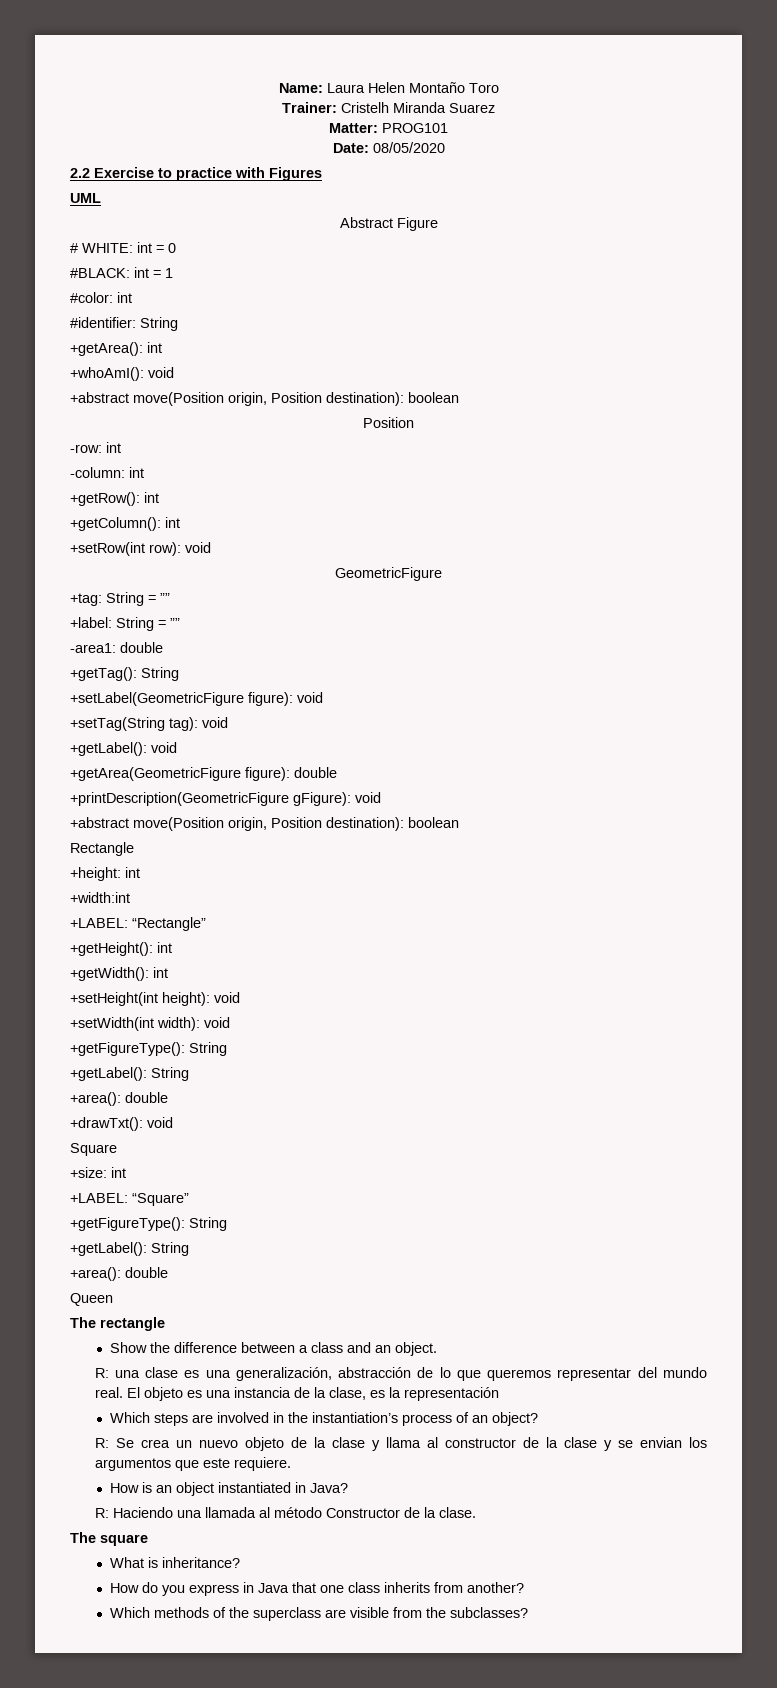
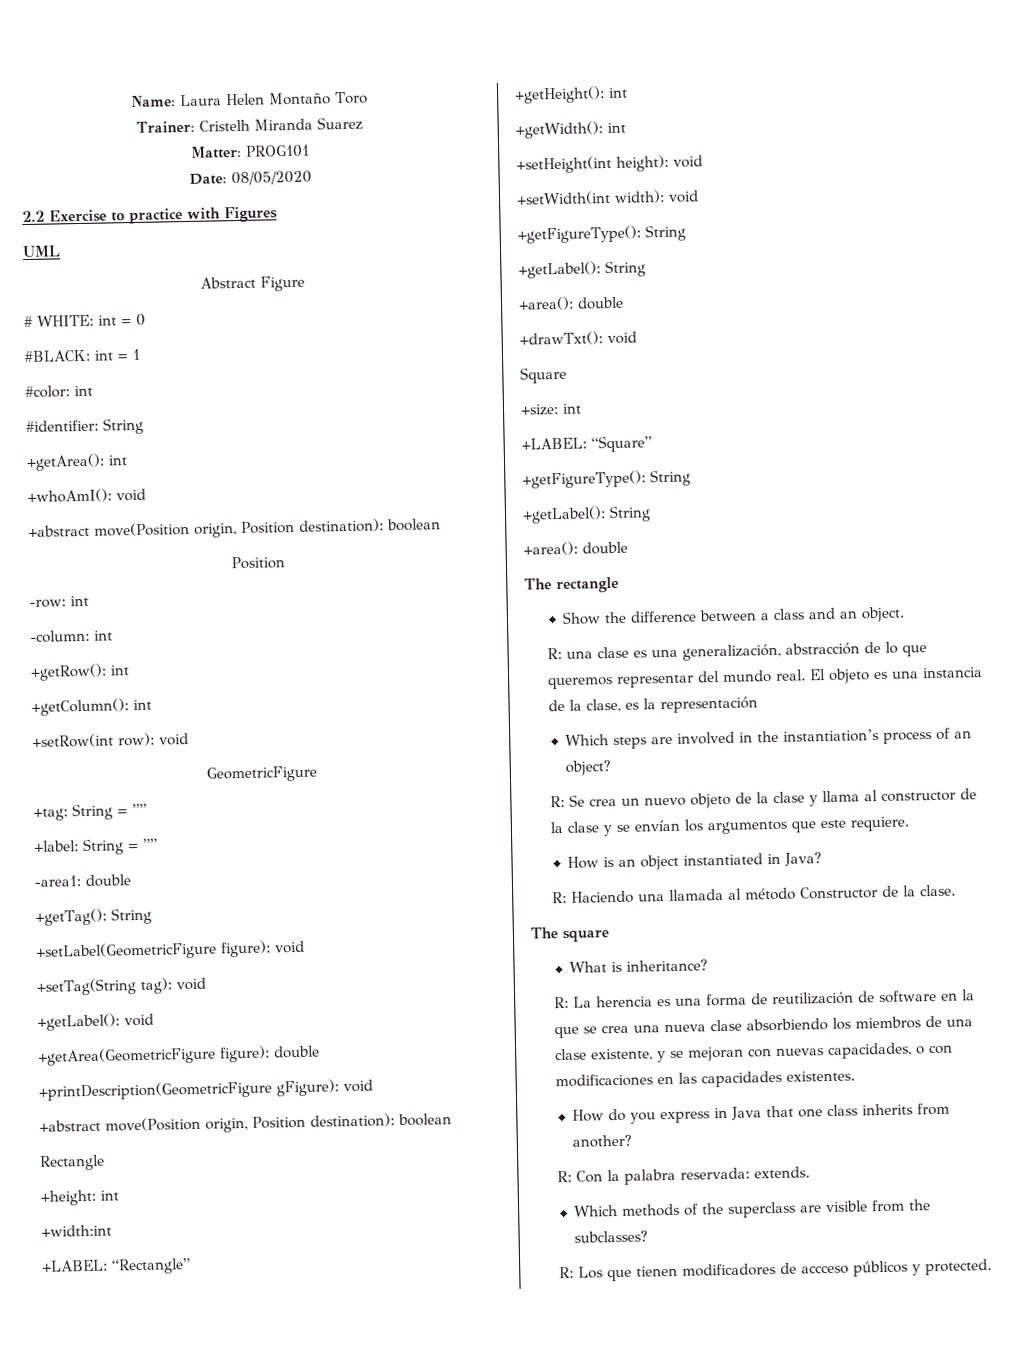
- Queen
- R: Se crea un nuevo objeto de la clase y llama al constructor de la clase y se envian los argumentos que este requiere.
+ R: Se crea un nuevo objeto de la clase y llama al constructor de la clase y se envían los argumentos que este requiere.
+ R: La herencia es una forma de reutilización de software en la que se crea una nueva clase absorbiendo los miembros de una clase existente, y se mejoran con nuevas capacidades, o con modificaciones en las capacidades existentes.
+ R: Con la palabra reservada: extends.
+ R: Los que tienen modificadores de accceso públicos y protected.

